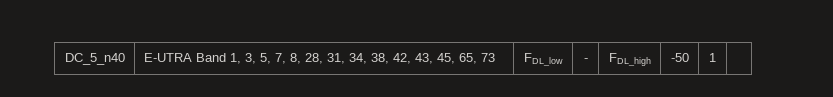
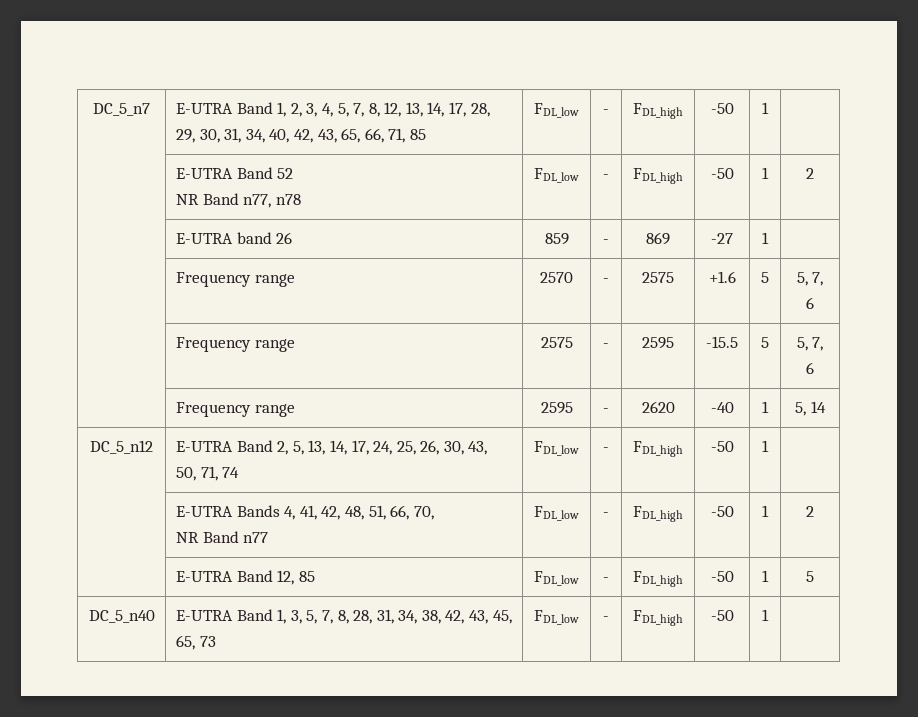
+ DC_5_n7 | E-UTRA Band 1, 2, 3, 4, 5, 7, 8, 12, 13, 14, 17, 28, 29, 30, 31, 34, 40, 42, 43, 65, 66, 71, 85 | FDL_low | - | FDL_high | -50 | 1 |
+ | E-UTRA Band 52
+ NR Band n77, n78 | FDL_low | - | FDL_high | -50 | 1 | 2
+ | E-UTRA band 26 | 859 | - | 869 | -27 | 1 |
+ | Frequency range | 2570 | - | 2575 | +1.6 | 5 | 5, 7, 6
+ | Frequency range | 2575 | - | 2595 | -15.5 | 5 | 5, 7, 6
+ | Frequency range | 2595 | - | 2620 | -40 | 1 | 5, 14
+ DC_5_n12 | E-UTRA Band 2, 5, 13, 14, 17, 24, 25, 26, 30, 43, 50, 71, 74 | FDL_low | - | FDL_high | -50 | 1 |
+ | E-UTRA Bands 4, 41, 42, 48, 51, 66, 70,
+ NR Band n77 | FDL_low | - | FDL_high | -50 | 1 | 2
+ | E-UTRA Band 12, 85 | FDL_low | - | FDL_high | -50 | 1 | 5

